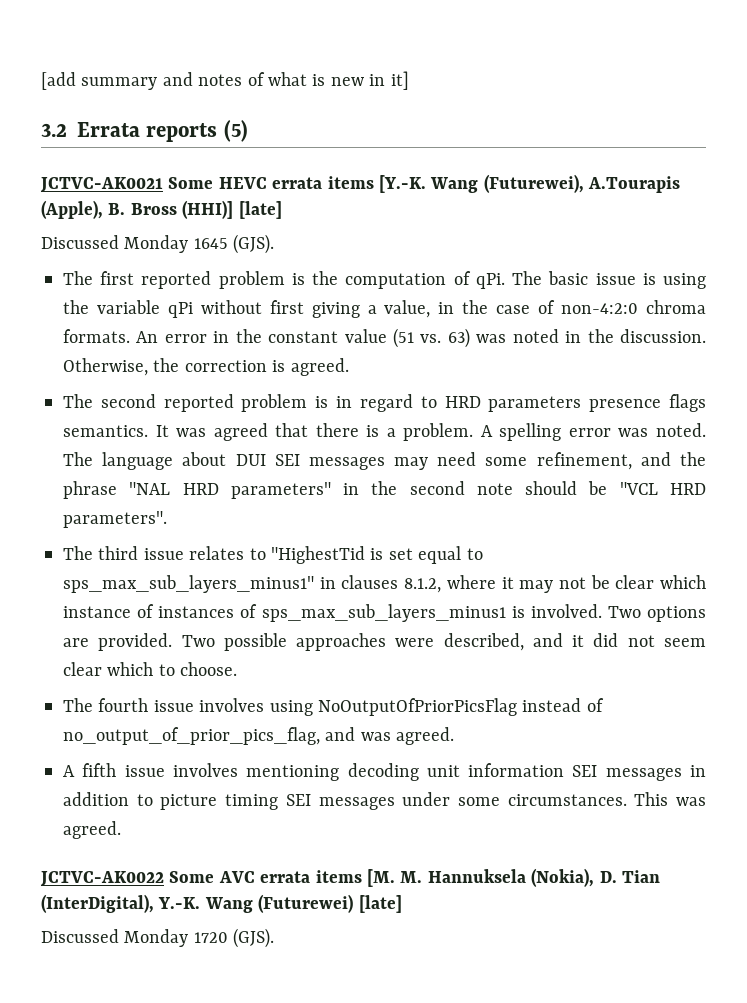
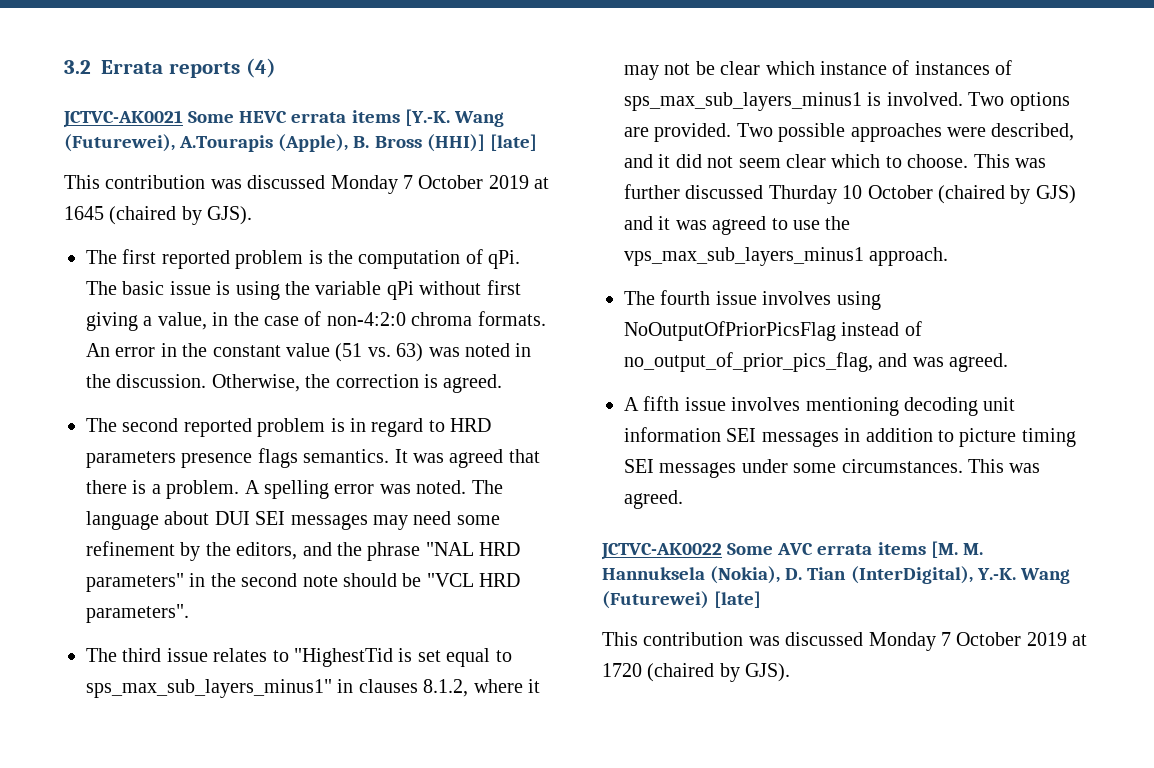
- [add summary and notes of what is new in it]
- 3.2 Errata reports (5)
+ 3.2 Errata reports (4)
- Discussed Monday 1645 (GJS).
+ This contribution was discussed Monday 7 October 2019 at 1645 (chaired by GJS).
- The language about DUI SEI messages may need some refinement, and the phrase "NAL HRD parameters" in the second note should be "VCL HRD parameters".
+ The language about DUI SEI messages may need some refinement by the editors, and the phrase "NAL HRD parameters" in the second note should be "VCL HRD parameters".
+ This was further discussed Thurday 10 October (chaired by GJS) and it was agreed to use the vps_max_sub_layers_minus1 approach.
- Discussed Monday 1720 (GJS).
+ This contribution was discussed Monday 7 October 2019 at 1720 (chaired by GJS).

